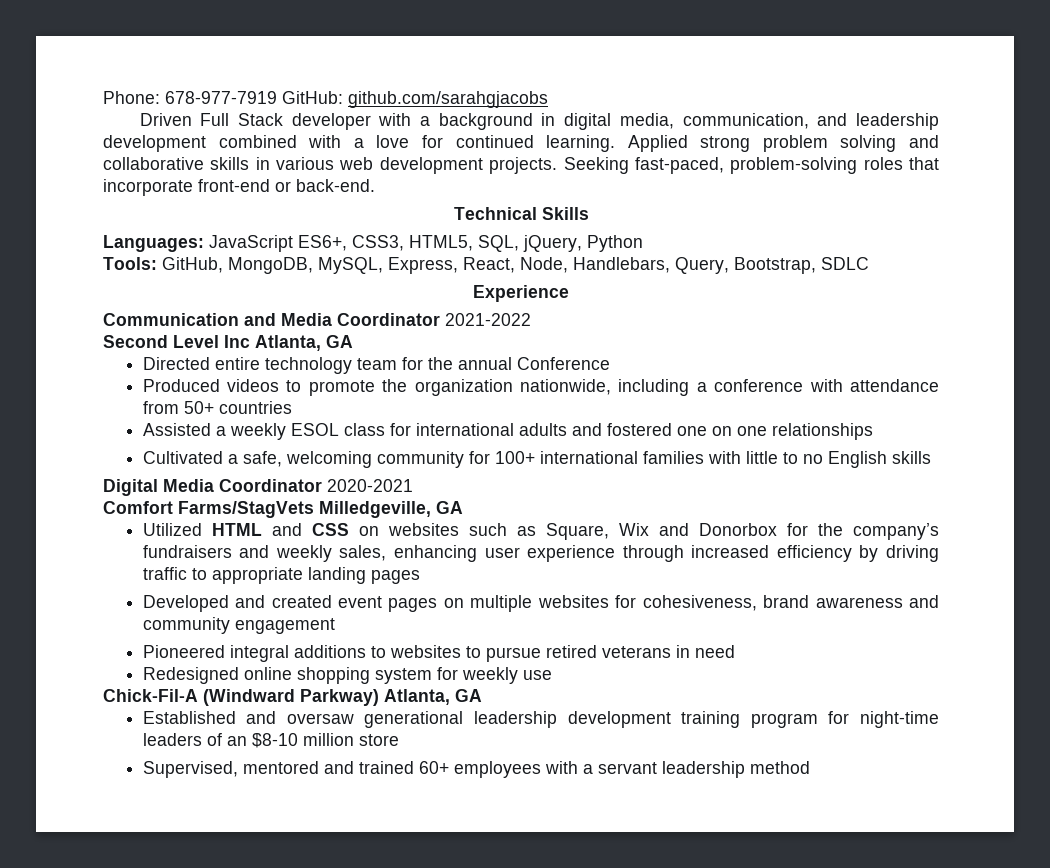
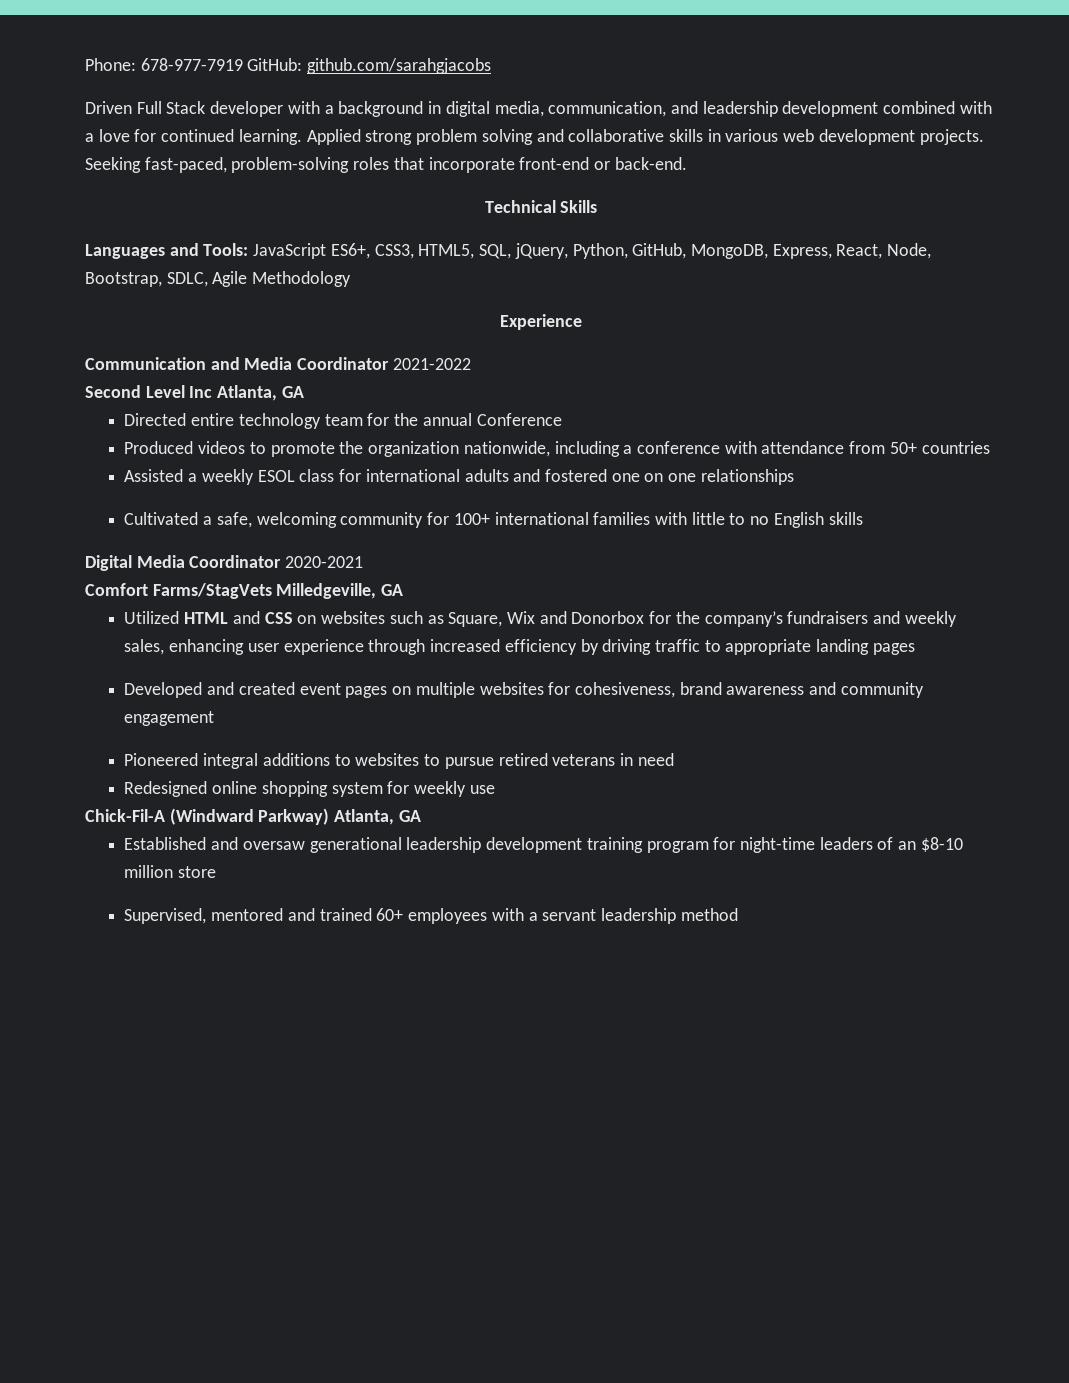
- Languages: JavaScript ES6+, CSS3, HTML5, SQL, jQuery, Python
- Tools: GitHub, MongoDB, MySQL, Express, React, Node, Handlebars, Query, Bootstrap, SDLC
+ Languages and Tools: JavaScript ES6+, CSS3, HTML5, SQL, jQuery, Python, GitHub, MongoDB, Express, React, Node, Bootstrap, SDLC, Agile Methodology

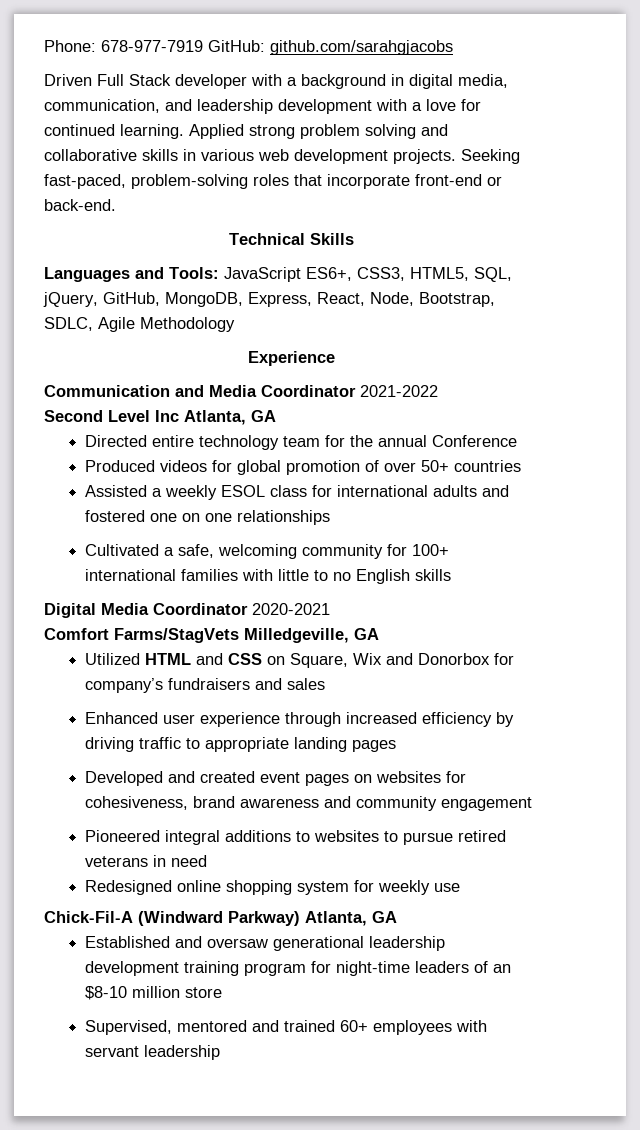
- Driven Full Stack developer with a background in digital media, communication, and leadership development combined with a love for continued learning.
+ Driven Full Stack developer with a background in digital media, communication, and leadership development with a love for continued learning.
- Languages and Tools: JavaScript ES6+, CSS3, HTML5, SQL, jQuery, Python, GitHub, MongoDB, Express, React, Node, Bootstrap, SDLC, Agile Methodology
+ Languages and Tools: JavaScript ES6+, CSS3, HTML5, SQL, jQuery, GitHub, MongoDB, Express, React, Node, Bootstrap, SDLC, Agile Methodology
- Produced videos to promote the organization nationwide, including a conference with attendance from 50+ countries
+ Produced videos for global promotion of over 50+ countries
- Utilized HTML and CSS on websites such as Square, Wix and Donorbox for the company’s fundraisers and weekly sales, enhancing user experience through increased efficiency by driving traffic to appropriate landing pages
+ Utilized HTML and CSS on Square, Wix and Donorbox for company’s fundraisers and sales
+ Enhanced user experience through increased efficiency by driving traffic to appropriate landing pages
- Developed and created event pages on multiple websites for cohesiveness, brand awareness and community engagement
+ Developed and created event pages on websites for cohesiveness, brand awareness and community engagement
- Supervised, mentored and trained 60+ employees with a servant leadership method
+ Supervised, mentored and trained 60+ employees with servant leadership

